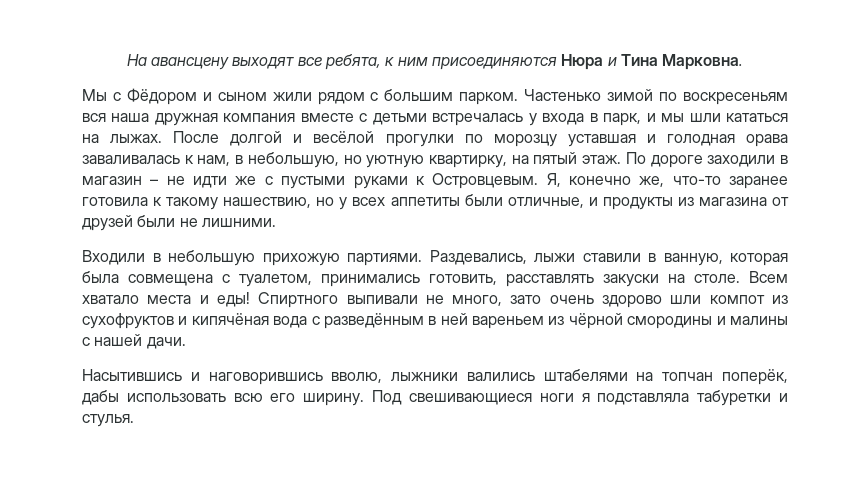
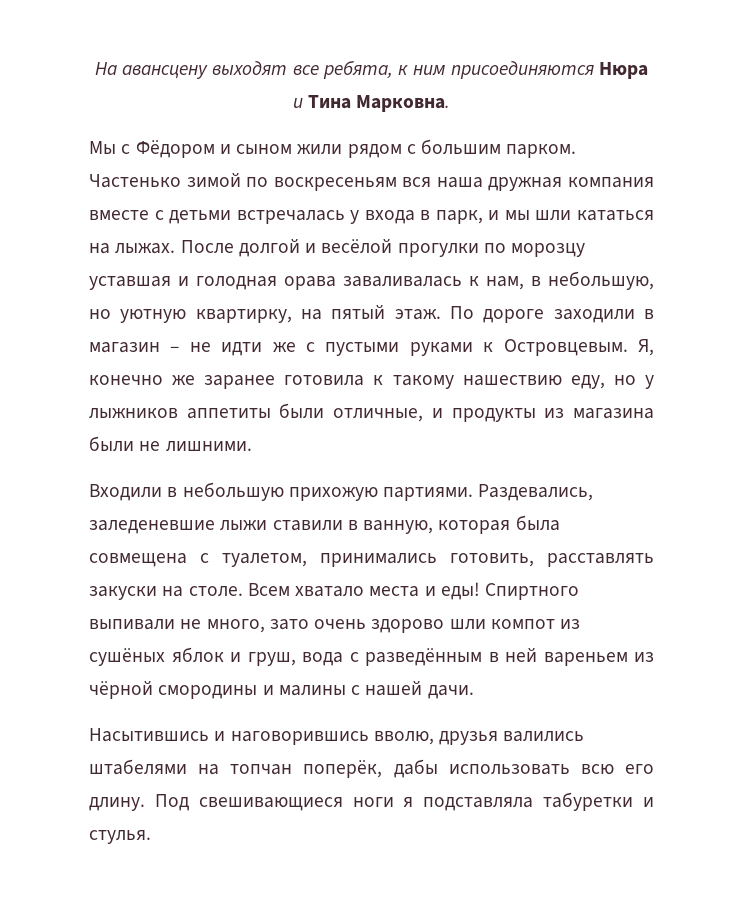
- Я, конечно же, что-то заранее готовила к такому нашествию, но у всех аппетиты были отличные, и продукты из магазина от друзей были не лишними.
+ Я, конечно же заранее готовила к такому нашествию еду, но у лыжников аппетиты были отличные, и продукты из магазина были не лишними.
- Раздевались, лыжи ставили в ванную, которая была совмещена с туалетом, принимались готовить, расставлять закуски на столе.
+ Раздевались, заледеневшие лыжи ставили в ванную, которая была совмещена с туалетом, принимались готовить, расставлять закуски на столе.
- Спиртного выпивали не много, зато очень здорово шли компот из сухофруктов и кипячёная вода с разведённым в ней вареньем из чёрной смородины и малины с нашей дачи.
+ Спиртного выпивали не много, зато очень здорово шли компот из сушёных яблок и груш, вода с разведённым в ней вареньем из чёрной смородины и малины с нашей дачи.
- Насытившись и наговорившись вволю, лыжники валились штабелями на топчан поперёк, дабы использовать всю его ширину.
+ Насытившись и наговорившись вволю, друзья валились штабелями на топчан поперёк, дабы использовать всю его длину.

